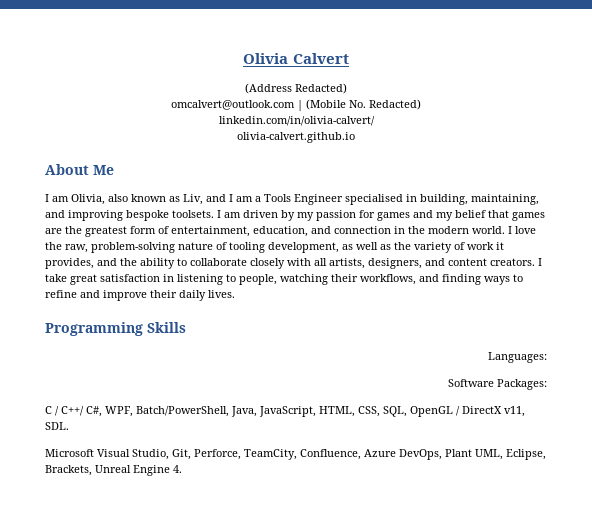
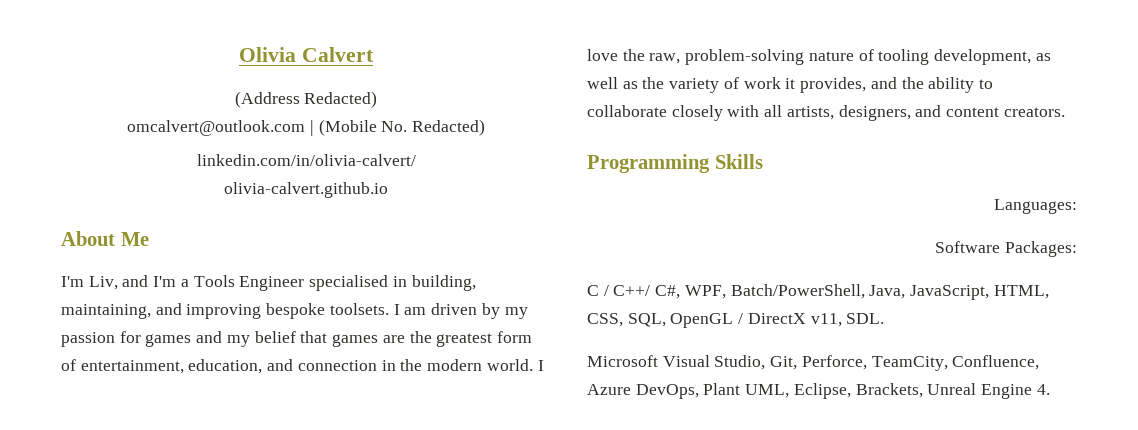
- I am Olivia, also known as Liv, and I am a Tools Engineer specialised in building, maintaining, and improving bespoke toolsets.
+ I'm Liv, and I'm a Tools Engineer specialised in building, maintaining, and improving bespoke toolsets.
- I take great satisfaction in listening to people, watching their workflows, and finding ways to refine and improve their daily lives.

